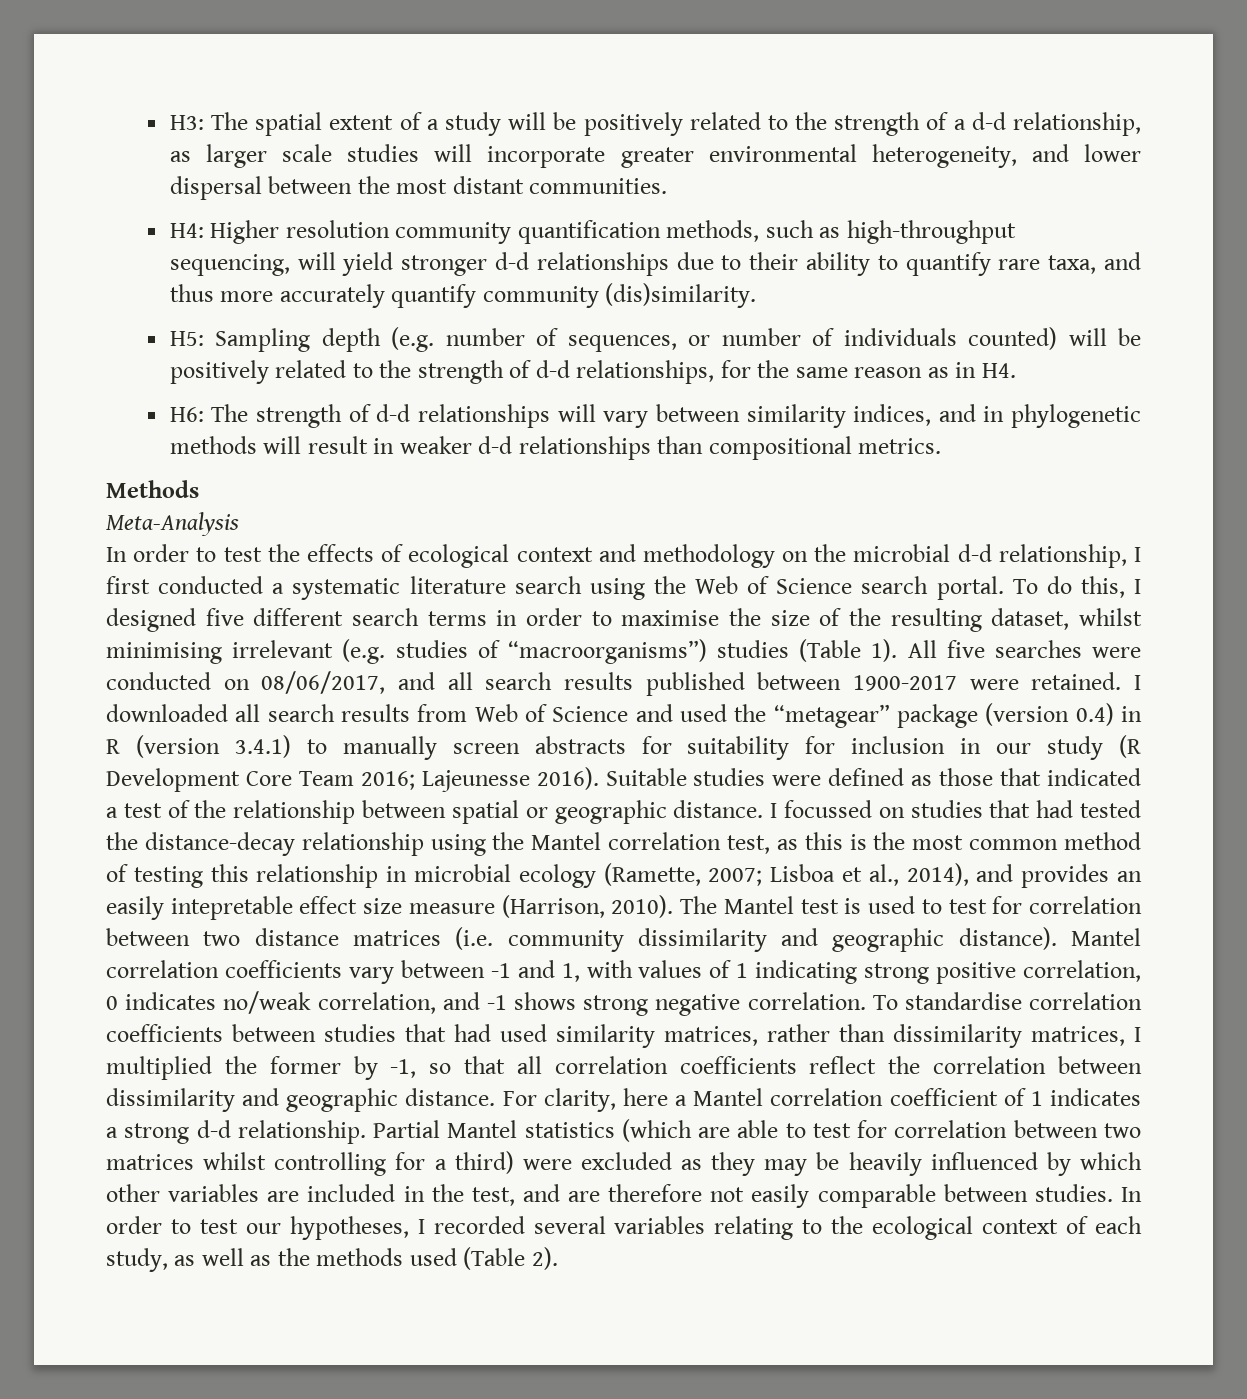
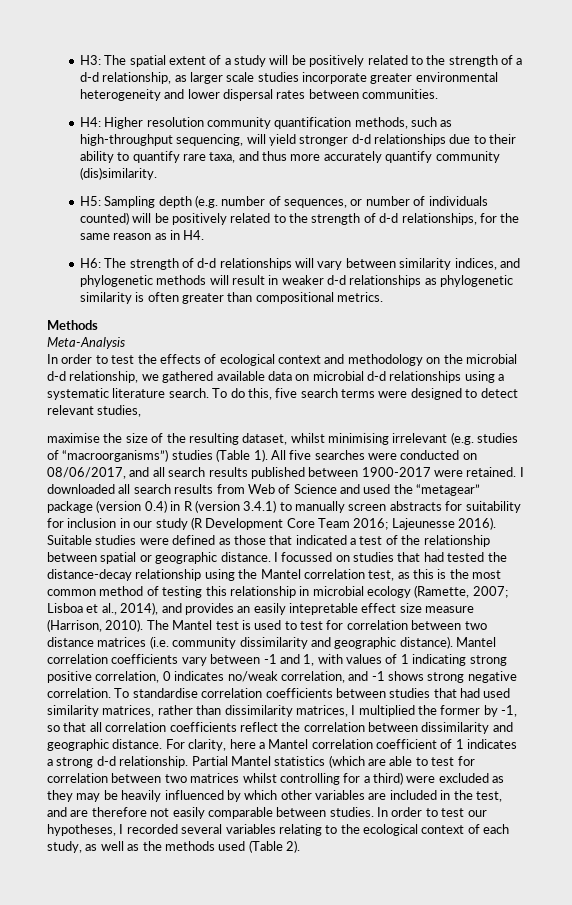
- H3: The spatial extent of a study will be positively related to the strength of a d-d relationship, as larger scale studies will incorporate greater environmental heterogeneity, and lower dispersal between the most distant communities.
+ H3: The spatial extent of a study will be positively related to the strength of a d-d relationship, as larger scale studies incorporate greater environmental heterogeneity and lower dispersal rates between communities.
- H6: The strength of d-d relationships will vary between similarity indices, and in phylogenetic methods will result in weaker d-d relationships than compositional metrics.
+ H6: The strength of d-d relationships will vary between similarity indices, and phylogenetic methods will result in weaker d-d relationships as phylogenetic similarity is often greater than compositional metrics.
- In order to test the effects of ecological context and methodology on the microbial d-d relationship, I first conducted a systematic literature search using the Web of Science search portal. To do this, I designed five different search terms in order to maximise the size of the resulting dataset, whilst minimising irrelevant (e.g. studies of “macroorganisms”) studies (Table 1).
+ In order to test the effects of ecological context and methodology on the microbial d-d relationship, we gathered available data on microbial d-d relationships using a systematic literature search. To do this, five search terms were designed to detect relevant studies,
+ maximise the size of the resulting dataset, whilst minimising irrelevant (e.g. studies of “macroorganisms”) studies (Table 1).

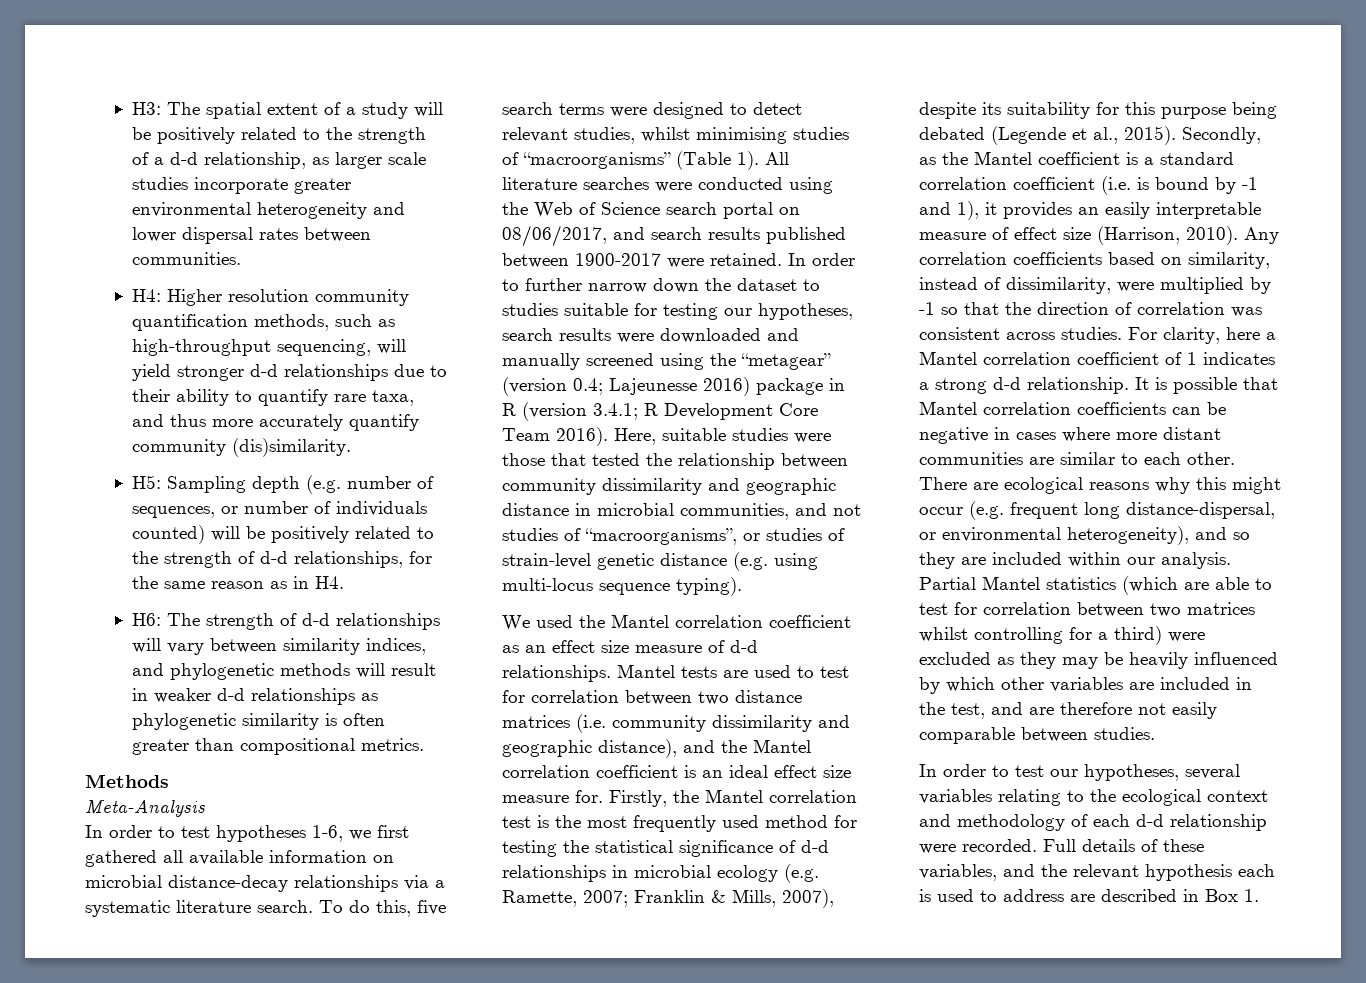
- In order to test the effects of ecological context and methodology on the microbial d-d relationship, we gathered available data on microbial d-d relationships using a systematic literature search.
+ In order to test hypotheses 1-6, we first gathered all available information on microbial distance-decay relationships via a systematic literature search.
- To do this, five search terms were designed to detect relevant studies,
- maximise the size of the resulting dataset, whilst minimising irrelevant (e.g. studies of “macroorganisms”) studies (Table 1).
+ To do this, five search terms were designed to detect relevant studies, whilst minimising studies of “macroorganisms” (Table 1).
- All five searches were conducted on 08/06/2017, and all search results published between 1900-2017 were retained.
+ All literature searches were conducted using the Web of Science search portal on 08/06/2017, and search results published between 1900-2017 were retained.
- I downloaded all search results from Web of Science and used the “metagear” package (version 0.4) in R (version 3.4.1) to manually screen abstracts for suitability for inclusion in our study (R Development Core Team 2016; Lajeunesse 2016). Suitable studies were defined as those that indicated a test of the relationship between spatial or geographic distance. I focussed on studies that had tested the distance-decay relationship using the Mantel correlation test, as this is the most common method of testing this relationship in microbial ecology (Ramette, 2007; Lisboa et al., 2014), and provides an easily intepretable effect size measure (Harrison, 2010). The Mantel test is used to test for correlation between two distance matrices (i.e. community dissimilarity and geographic distance). Mantel correlation coefficients vary between -1 and 1, with values of 1 indicating strong positive correlation, 0 indicates no/weak correlation, and -1 shows strong negative correlation. To standardise correlation coefficients between studies that had used similarity matrices, rather than dissimilarity matrices, I multiplied the former by -1, so that all correlation coefficients reflect the correlation between dissimilarity and geographic distance.
+ In order to further narrow down the dataset to studies suitable for testing our hypotheses, search results were downloaded and manually screened using the “metagear” (version 0.4; Lajeunesse 2016) package in R (version 3.4.1; R Development Core Team 2016). Here, suitable studies were those that tested the relationship between community dissimilarity and geographic distance in microbial communities, and not studies of “macroorganisms”, or studies of strain-level genetic distance (e.g. using multi-locus sequence typing).
+ We used the Mantel correlation coefficient as an effect size measure of d-d relationships. Mantel tests are used to test for correlation between two distance matrices (i.e. community dissimilarity and geographic distance), and the Mantel correlation coefficient is an ideal effect size measure for. Firstly, the Mantel correlation test is the most frequently used method for testing the statistical significance of d-d relationships in microbial ecology (e.g. Ramette, 2007; Franklin & Mills, 2007), despite its suitability for this purpose being debated (Legende et al., 2015). Secondly, as the Mantel coefficient is a standard correlation coefficient (i.e. is bound by -1 and 1), it provides an easily interpretable measure of effect size (Harrison, 2010). Any correlation coefficients based on similarity, instead of dissimilarity, were multiplied by -1 so that the direction of correlation was consistent across studies.
+ It is possible that Mantel correlation coefficients can be negative in cases where more distant communities are similar to each other. There are ecological reasons why this might occur (e.g. frequent long distance-dispersal, or environmental heterogeneity), and so they are included within our analysis.
- Partial Mantel statistics (which are able to test for correlation between two matrices whilst controlling for a third) were excluded as they may be heavily influenced by which other variables are included in the test, and are therefore not easily comparable between studies. In order to test our hypotheses, I recorded several variables relating to the ecological context of each study, as well as the methods used (Table 2).
+ Partial Mantel statistics (which are able to test for correlation between two matrices whilst controlling for a third) were excluded as they may be heavily influenced by which other variables are included in the test, and are therefore not easily comparable between studies.
+ In order to test our hypotheses, several variables relating to the ecological context and methodology of each d-d relationship were recorded. Full details of these variables, and the relevant hypothesis each is used to address are described in Box 1.

